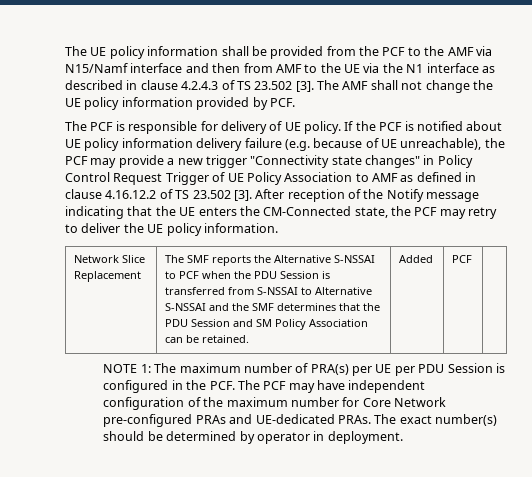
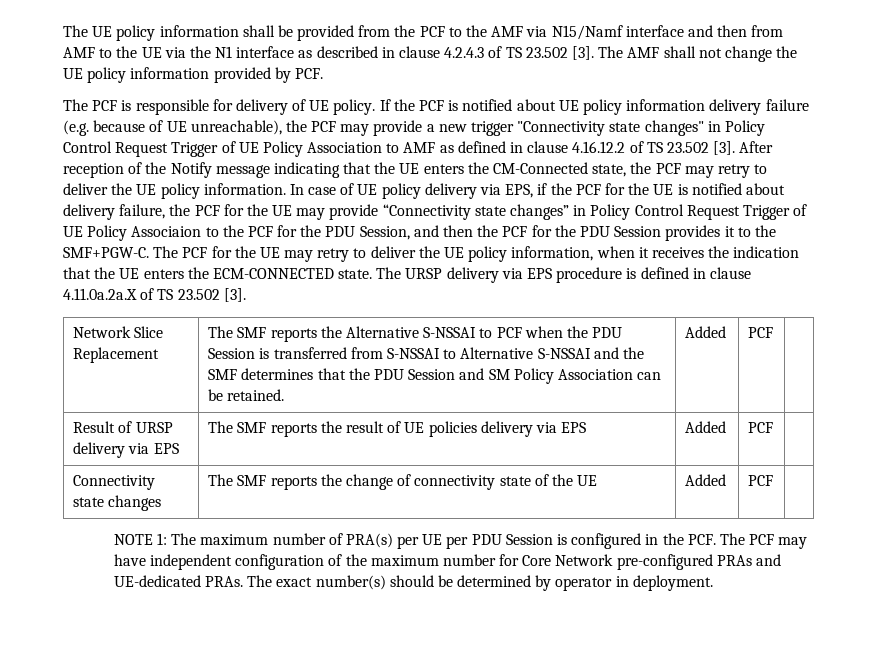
+ In case of UE policy delivery via EPS, if the PCF for the UE is notified about delivery failure, the PCF for the UE may provide “Connectivity state changes” in Policy Control Request Trigger of UE Policy Associaion to the PCF for the PDU Session, and then the PCF for the PDU Session provides it to the SMF+PGW-C. The PCF for the UE may retry to deliver the UE policy information, when it receives the indication that the UE enters the ECM-CONNECTED state. The URSP delivery via EPS procedure is defined in clause 4.11.0a.2a.X of TS 23.502 [3].
+ Result of URSP delivery via EPS | The SMF reports the result of UE policies delivery via EPS | Added | PCF |
+ Connectivity state changes | The SMF reports the change of connectivity state of the UE | Added | PCF |

